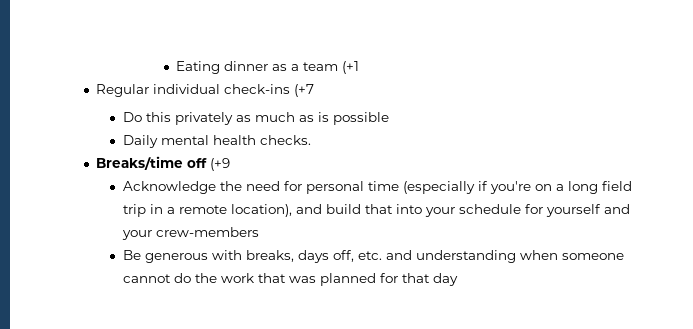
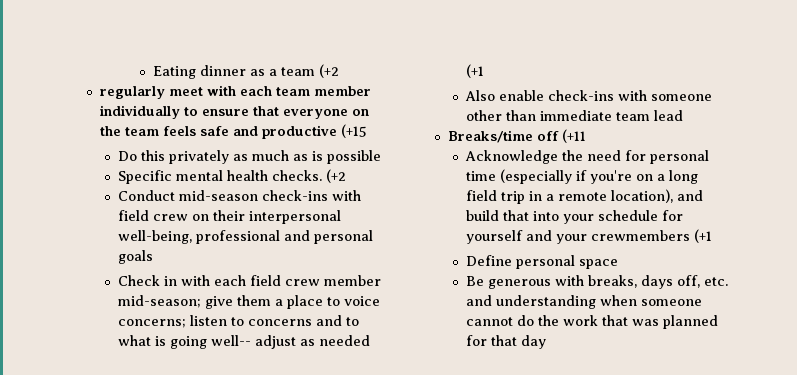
- Eating dinner as a team (+1
- Regular individual check-ins (+7
+ Eating dinner as a team (+2
+ regularly meet with each team member individually to ensure that everyone on the team feels safe and productive (+15
- Daily mental health checks.
+ Specific mental health checks. (+2
+ Conduct mid-season check-ins with field crew on their interpersonal well-being, professional and personal goals
+ Check in with each field crew member mid-season; give them a place to voice concerns; listen to concerns and to what is going well-- adjust as needed (+1
+ Also enable check-ins with someone other than immediate team lead
- Breaks/time off (+9
+ Breaks/time off (+11
- Acknowledge the need for personal time (especially if you're on a long field trip in a remote location), and build that into your schedule for yourself and your crew-members
+ Acknowledge the need for personal time (especially if you're on a long field trip in a remote location), and build that into your schedule for yourself and your crewmembers (+1
+ Define personal space

